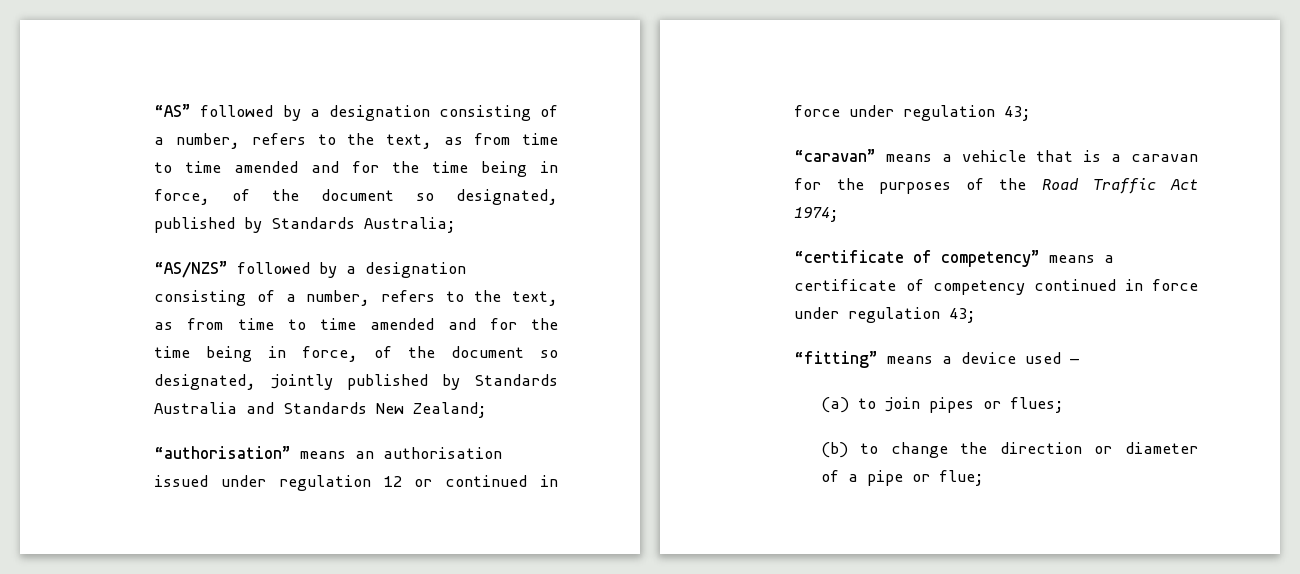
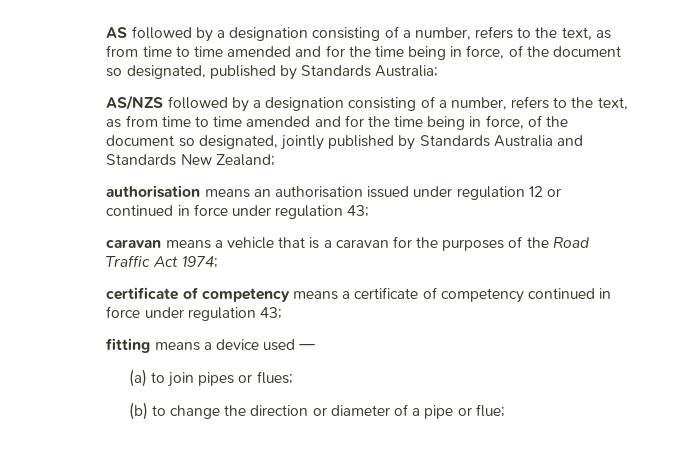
- “AS” followed by a designation consisting of a number, refers to the text, as from time to time amended and for the time being in force, of the document so designated, published by Standards Australia;
+ AS followed by a designation consisting of a number, refers to the text, as from time to time amended and for the time being in force, of the document so designated, published by Standards Australia;
- “AS/NZS” followed by a designation consisting of a number, refers to the text, as from time to time amended and for the time being in force, of the document so designated, jointly published by Standards Australia and Standards New Zealand;
+ AS/NZS followed by a designation consisting of a number, refers to the text, as from time to time amended and for the time being in force, of the document so designated, jointly published by Standards Australia and Standards New Zealand;
- “authorisation” means an authorisation issued under regulation 12 or continued in force under regulation 43;
+ authorisation means an authorisation issued under regulation 12 or continued in force under regulation 43;
- “caravan” means a vehicle that is a caravan for the purposes of the Road Traffic Act 1974;
+ caravan means a vehicle that is a caravan for the purposes of the Road Traffic Act 1974;
- “certificate of competency” means a certificate of competency continued in force under regulation 43;
+ certificate of competency means a certificate of competency continued in force under regulation 43;
- “fitting” means a device used —
+ fitting means a device used —

